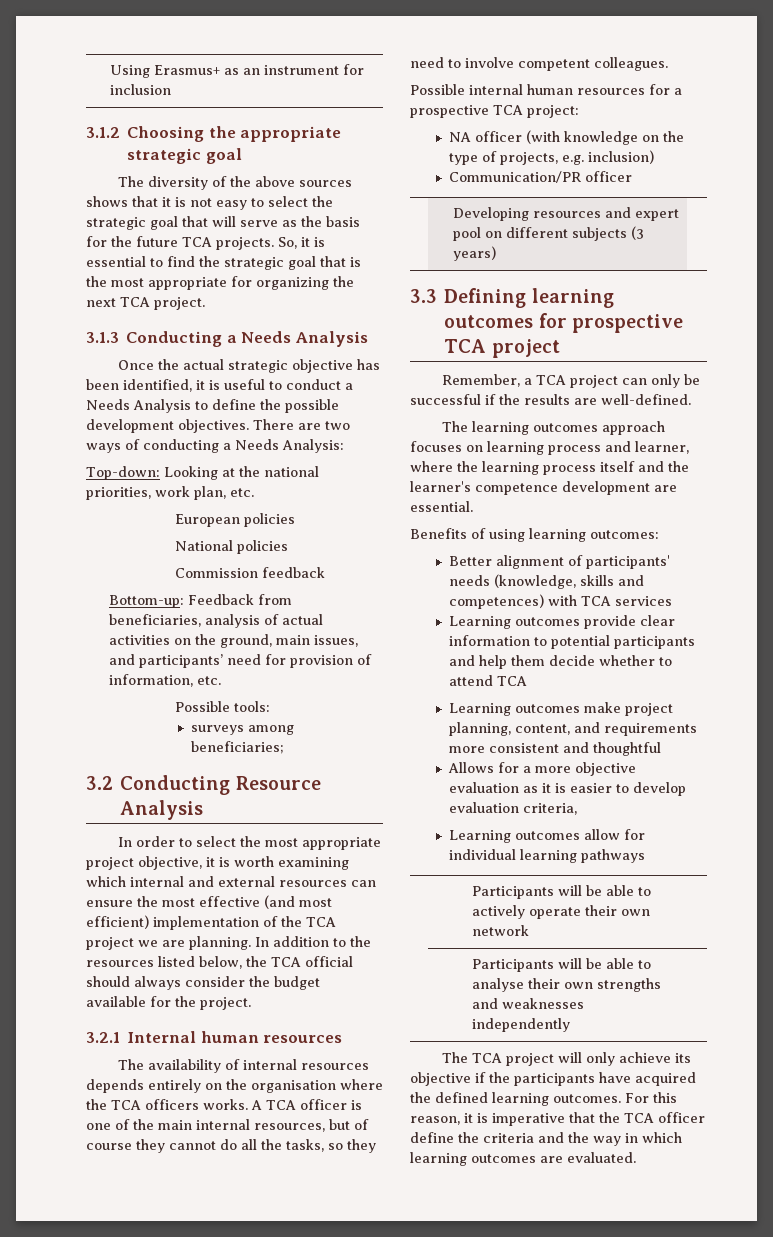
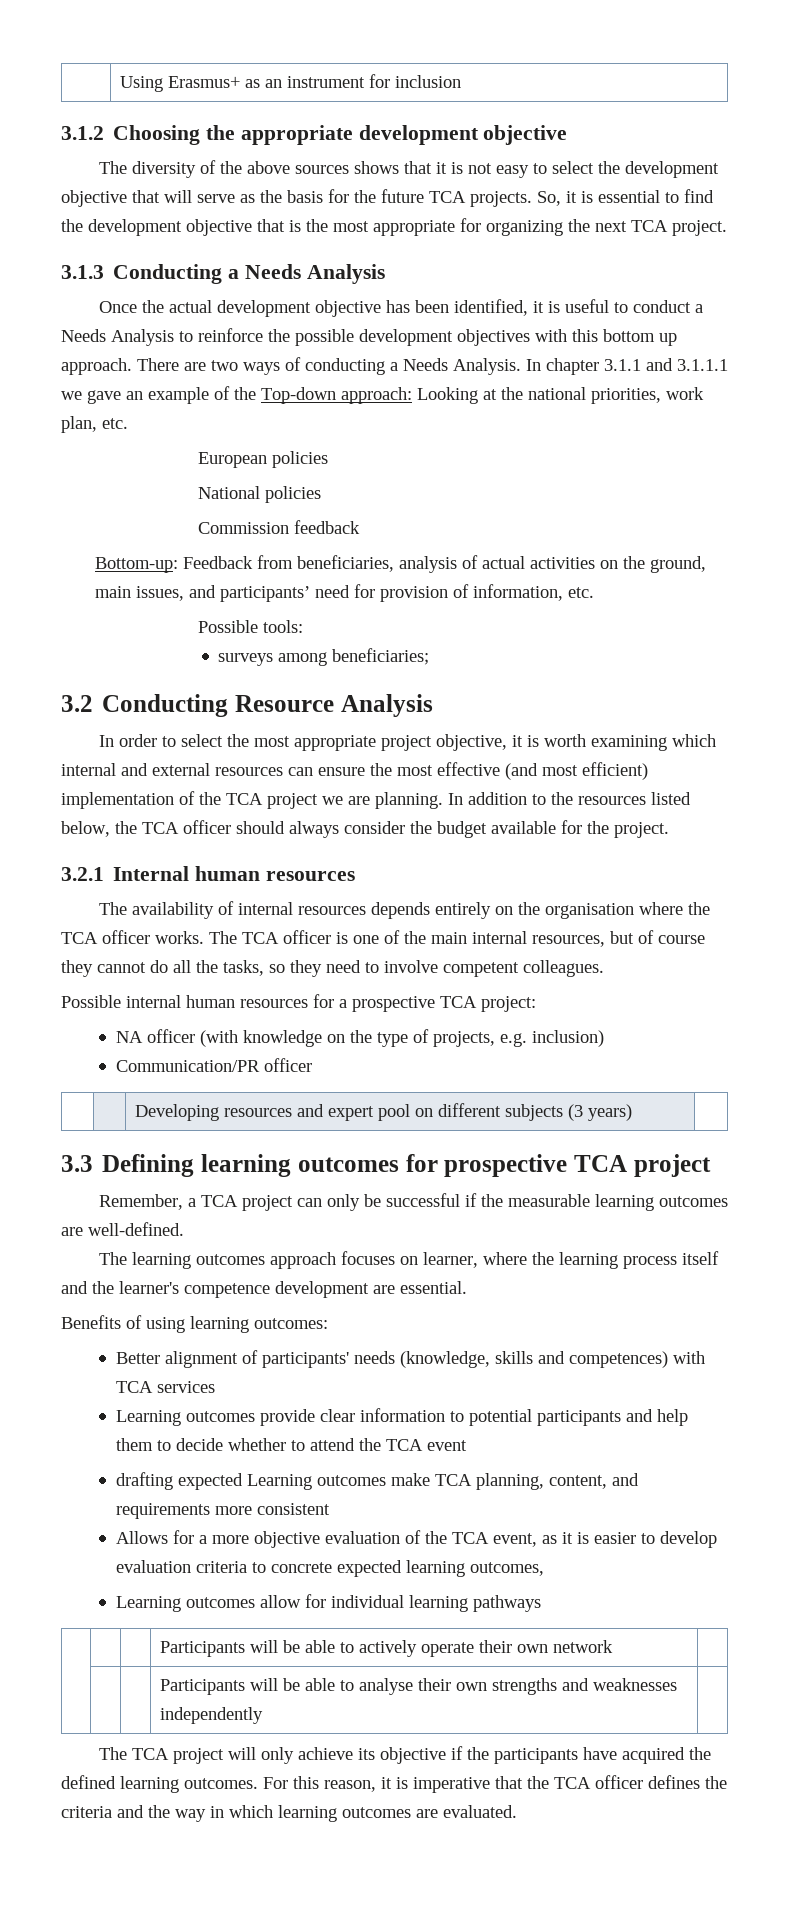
- 3.1.2 Choosing the appropriate strategic goal
+ 3.1.2 Choosing the appropriate development objective
- The diversity of the above sources shows that it is not easy to select the strategic goal that will serve as the basis for the future TCA projects.
+ The diversity of the above sources shows that it is not easy to select the development objective that will serve as the basis for the future TCA projects.
- So, it is essential to find the strategic goal that is the most appropriate for organizing the next TCA project.
+ So, it is essential to find the development objective that is the most appropriate for organizing the next TCA project.
- Once the actual strategic objective has been identified, it is useful to conduct a Needs Analysis to define the possible development objectives.
+ Once the actual development objective has been identified, it is useful to conduct a Needs Analysis to reinforce the possible development objectives with this bottom up approach.
- There are two ways of conducting a Needs Analysis:
- Top-down: Looking at the national priorities, work plan, etc.
+ There are two ways of conducting a Needs Analysis. In chapter 3.1.1 and 3.1.1.1 we gave an example of the Top-down approach: Looking at the national priorities, work plan, etc.
- In addition to the resources listed below, the TCA official should always consider the budget available for the project.
+ In addition to the resources listed below, the TCA officer should always consider the budget available for the project.
- The availability of internal resources depends entirely on the organisation where the TCA officers works. A TCA officer is one of the main internal resources, but of course they cannot do all the tasks, so they need to involve competent colleagues.
+ The availability of internal resources depends entirely on the organisation where the TCA officer works. The TCA officer is one of the main internal resources, but of course they cannot do all the tasks, so they need to involve competent colleagues.
- Remember, a TCA project can only be successful if the results are well-defined.
+ Remember, a TCA project can only be successful if the measurable learning outcomes are well-defined.
- The learning outcomes approach focuses on learning process and learner, where the learning process itself and the learner's competence development are essential.
+ The learning outcomes approach focuses on learner, where the learning process itself and the learner's competence development are essential.
- Learning outcomes provide clear information to potential participants and help them decide whether to attend TCA
- Learning outcomes make project planning, content, and requirements more consistent and thoughtful
+ Learning outcomes provide clear information to potential participants and help them to decide whether to attend the TCA event
+ drafting expected Learning outcomes make TCA planning, content, and requirements more consistent
- Allows for a more objective evaluation as it is easier to develop evaluation criteria,
+ Allows for a more objective evaluation of the TCA event, as it is easier to develop evaluation criteria to concrete expected learning outcomes,
- For this reason, it is imperative that the TCA officer define the criteria and the way in which learning outcomes are evaluated.
+ For this reason, it is imperative that the TCA officer defines the criteria and the way in which learning outcomes are evaluated.

